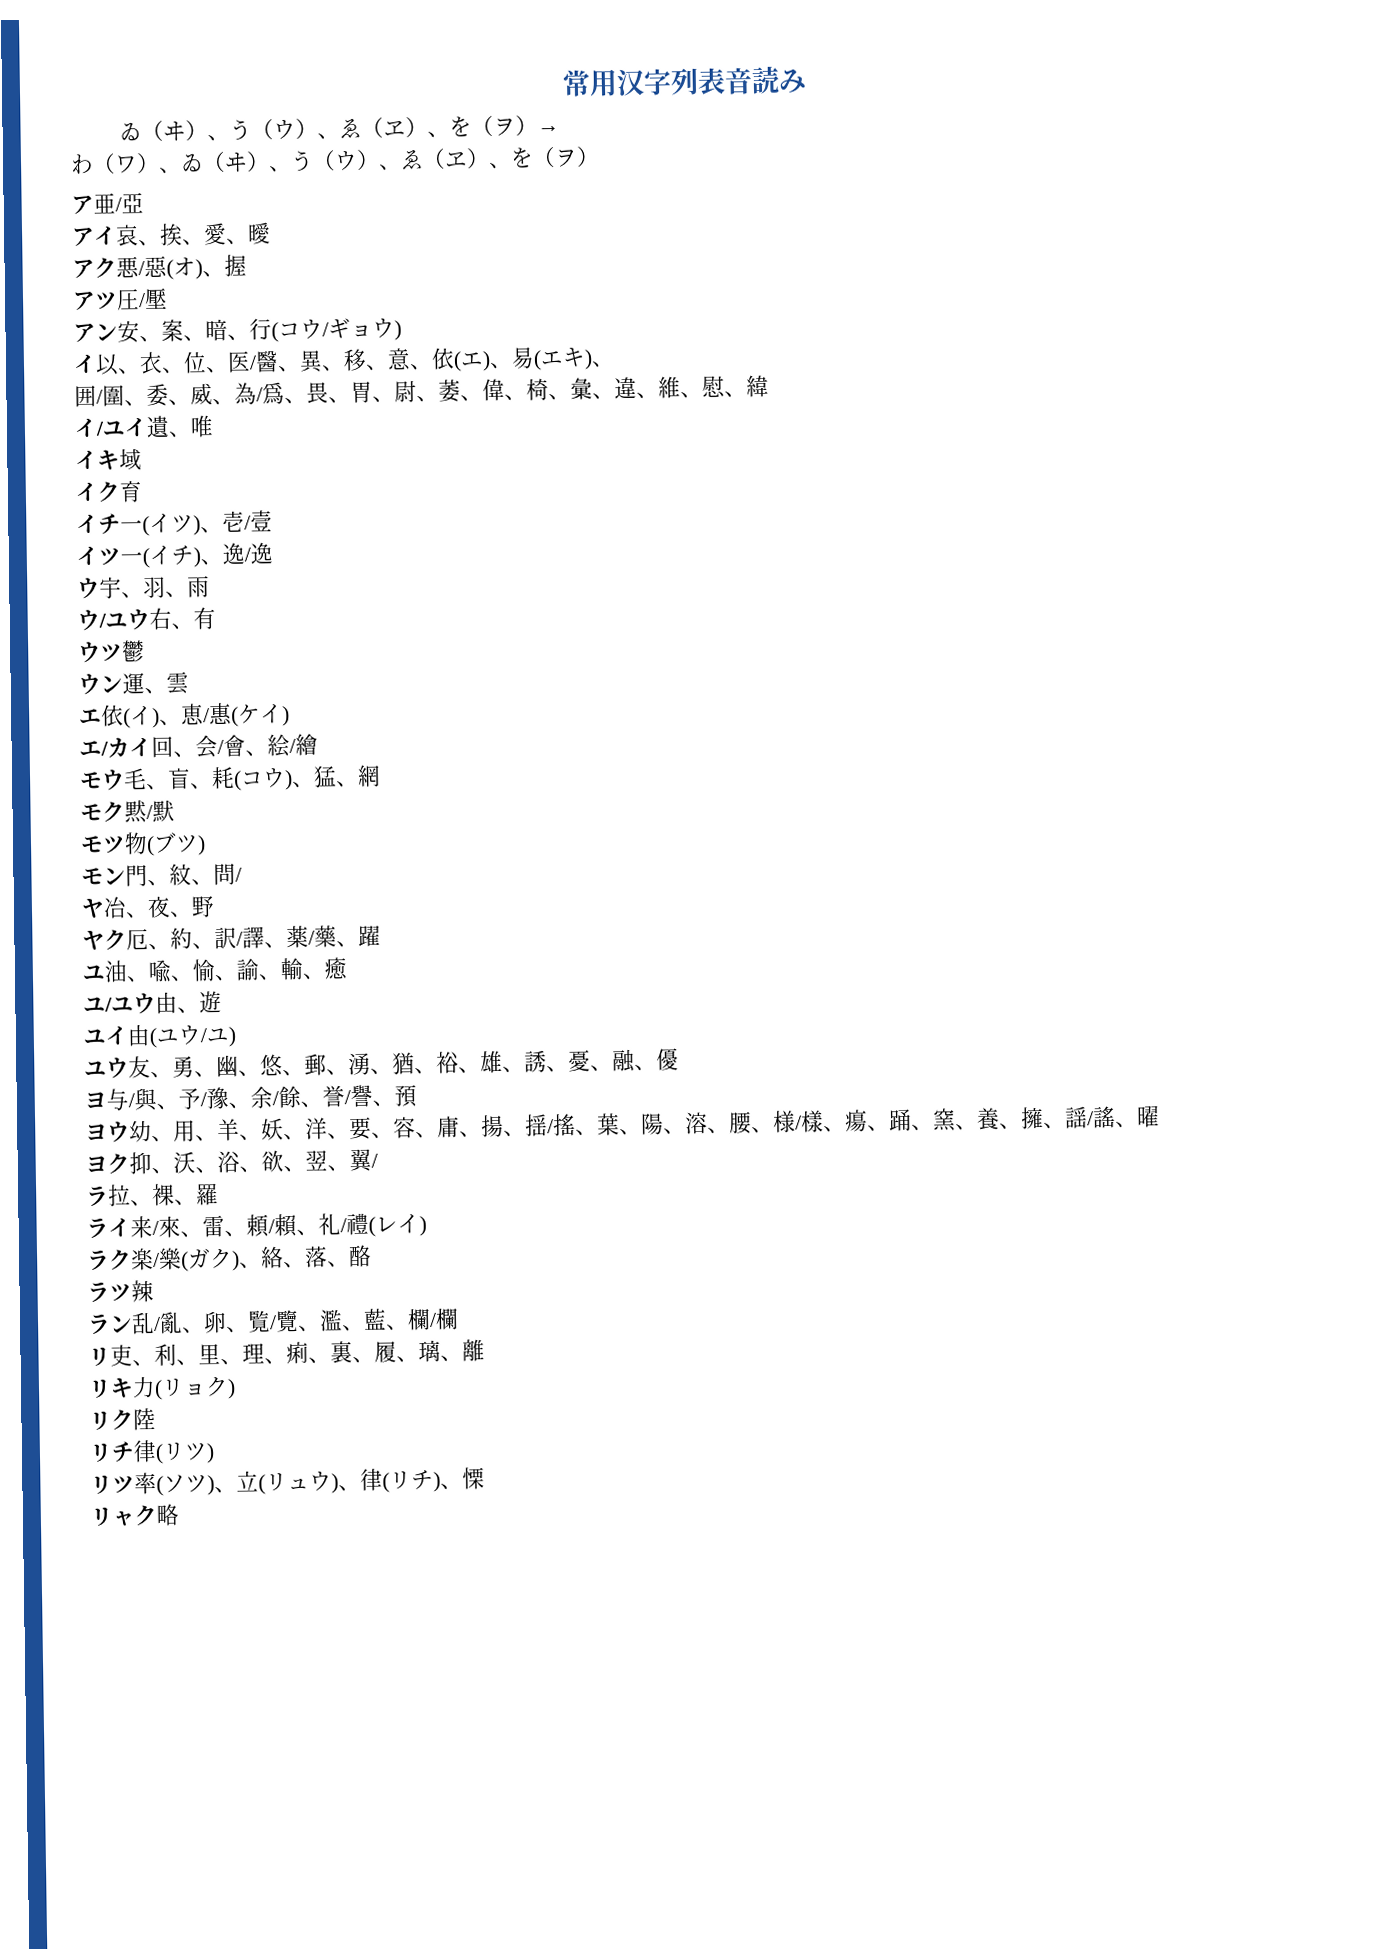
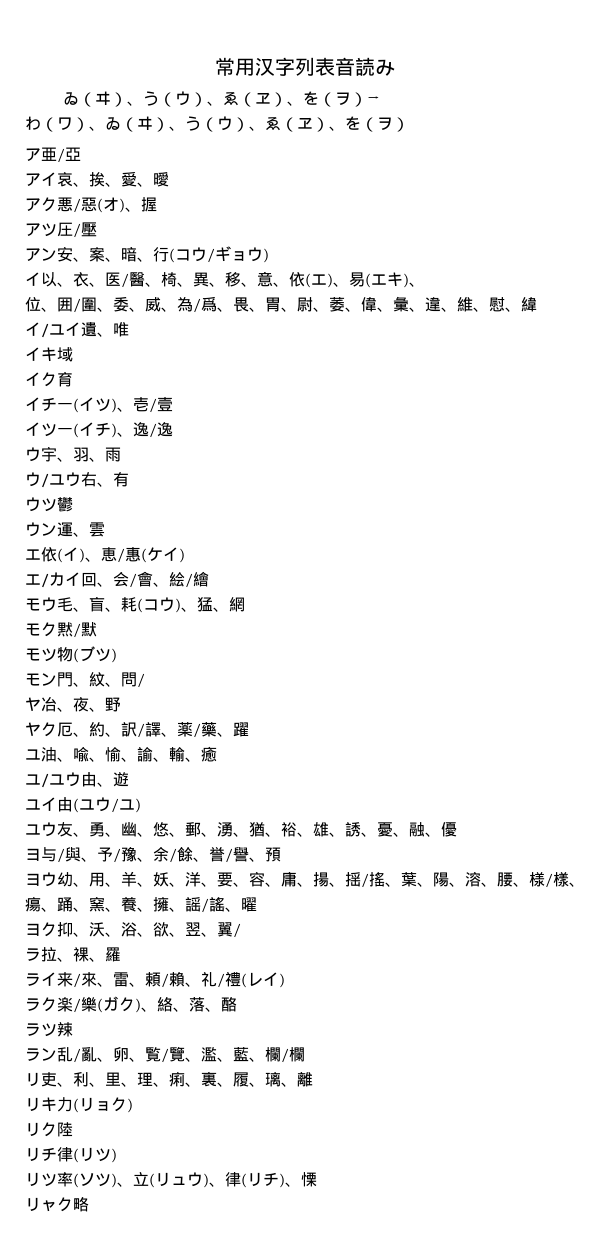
- イ以、衣、位、医/醫、異、移、意、依(エ)、易(エキ)、
+ イ以、衣、医/醫、椅、異、移、意、依(エ)、易(エキ)、
- 囲/圍、委、威、為/爲、畏、胃、尉、萎、偉、椅、彙、違、維、慰、緯
+ 位、囲/圍、委、威、為/爲、畏、胃、尉、萎、偉、彙、違、維、慰、緯

